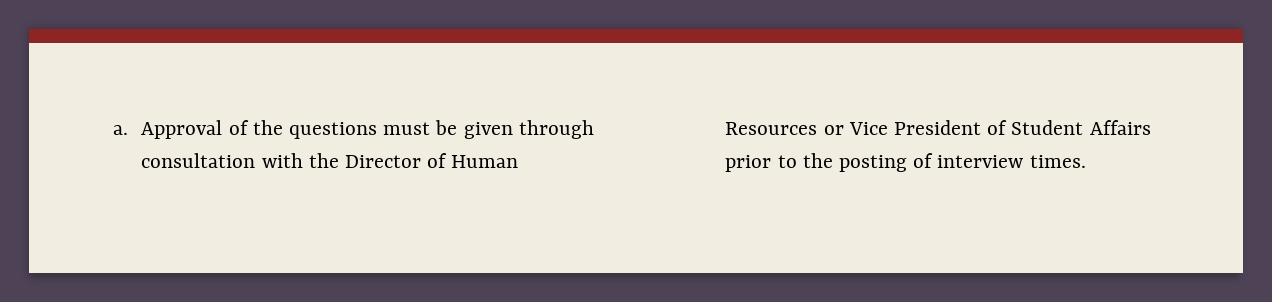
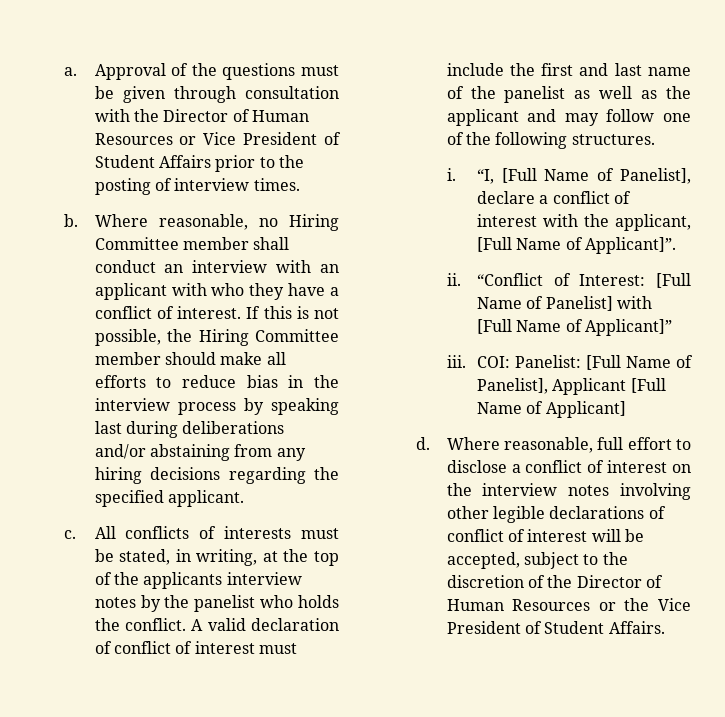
+ b. Where reasonable, no Hiring Committee member shall conduct an interview with an applicant with who they have a conflict of interest. If this is not possible, the Hiring Committee member should make all efforts to reduce bias in the interview process by speaking last during deliberations and/or abstaining from any hiring decisions regarding the specified applicant.
+ c. All conflicts of interests must be stated, in writing, at the top of the applicants interview notes by the panelist who holds the conflict. A valid declaration of conflict of interest must include the first and last name of the panelist as well as the applicant and may follow one of the following structures.
+ i. “I, [Full Name of Panelist], declare a conflict of interest with the applicant, [Full Name of Applicant]”.
+ ii. “Conflict of Interest: [Full Name of Panelist] with [Full Name of Applicant]”
+ iii. COI: Panelist: [Full Name of Panelist], Applicant [Full Name of Applicant]
+ d. Where reasonable, full effort to disclose a conflict of interest on the interview notes involving other legible declarations of conflict of interest will be accepted, subject to the discretion of the Director of Human Resources or the Vice President of Student Affairs.

